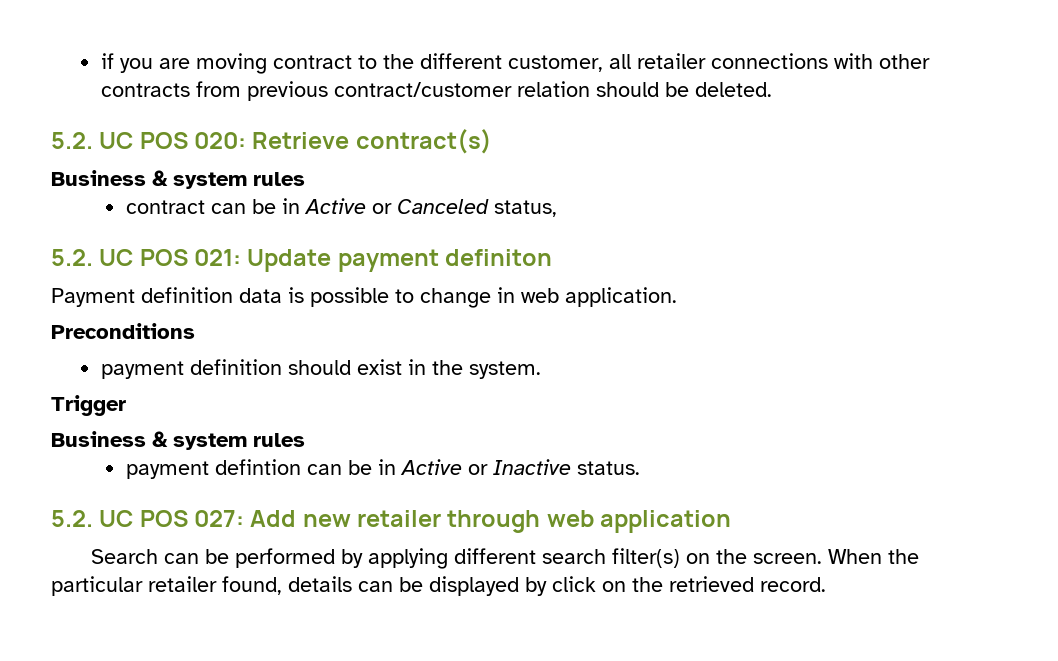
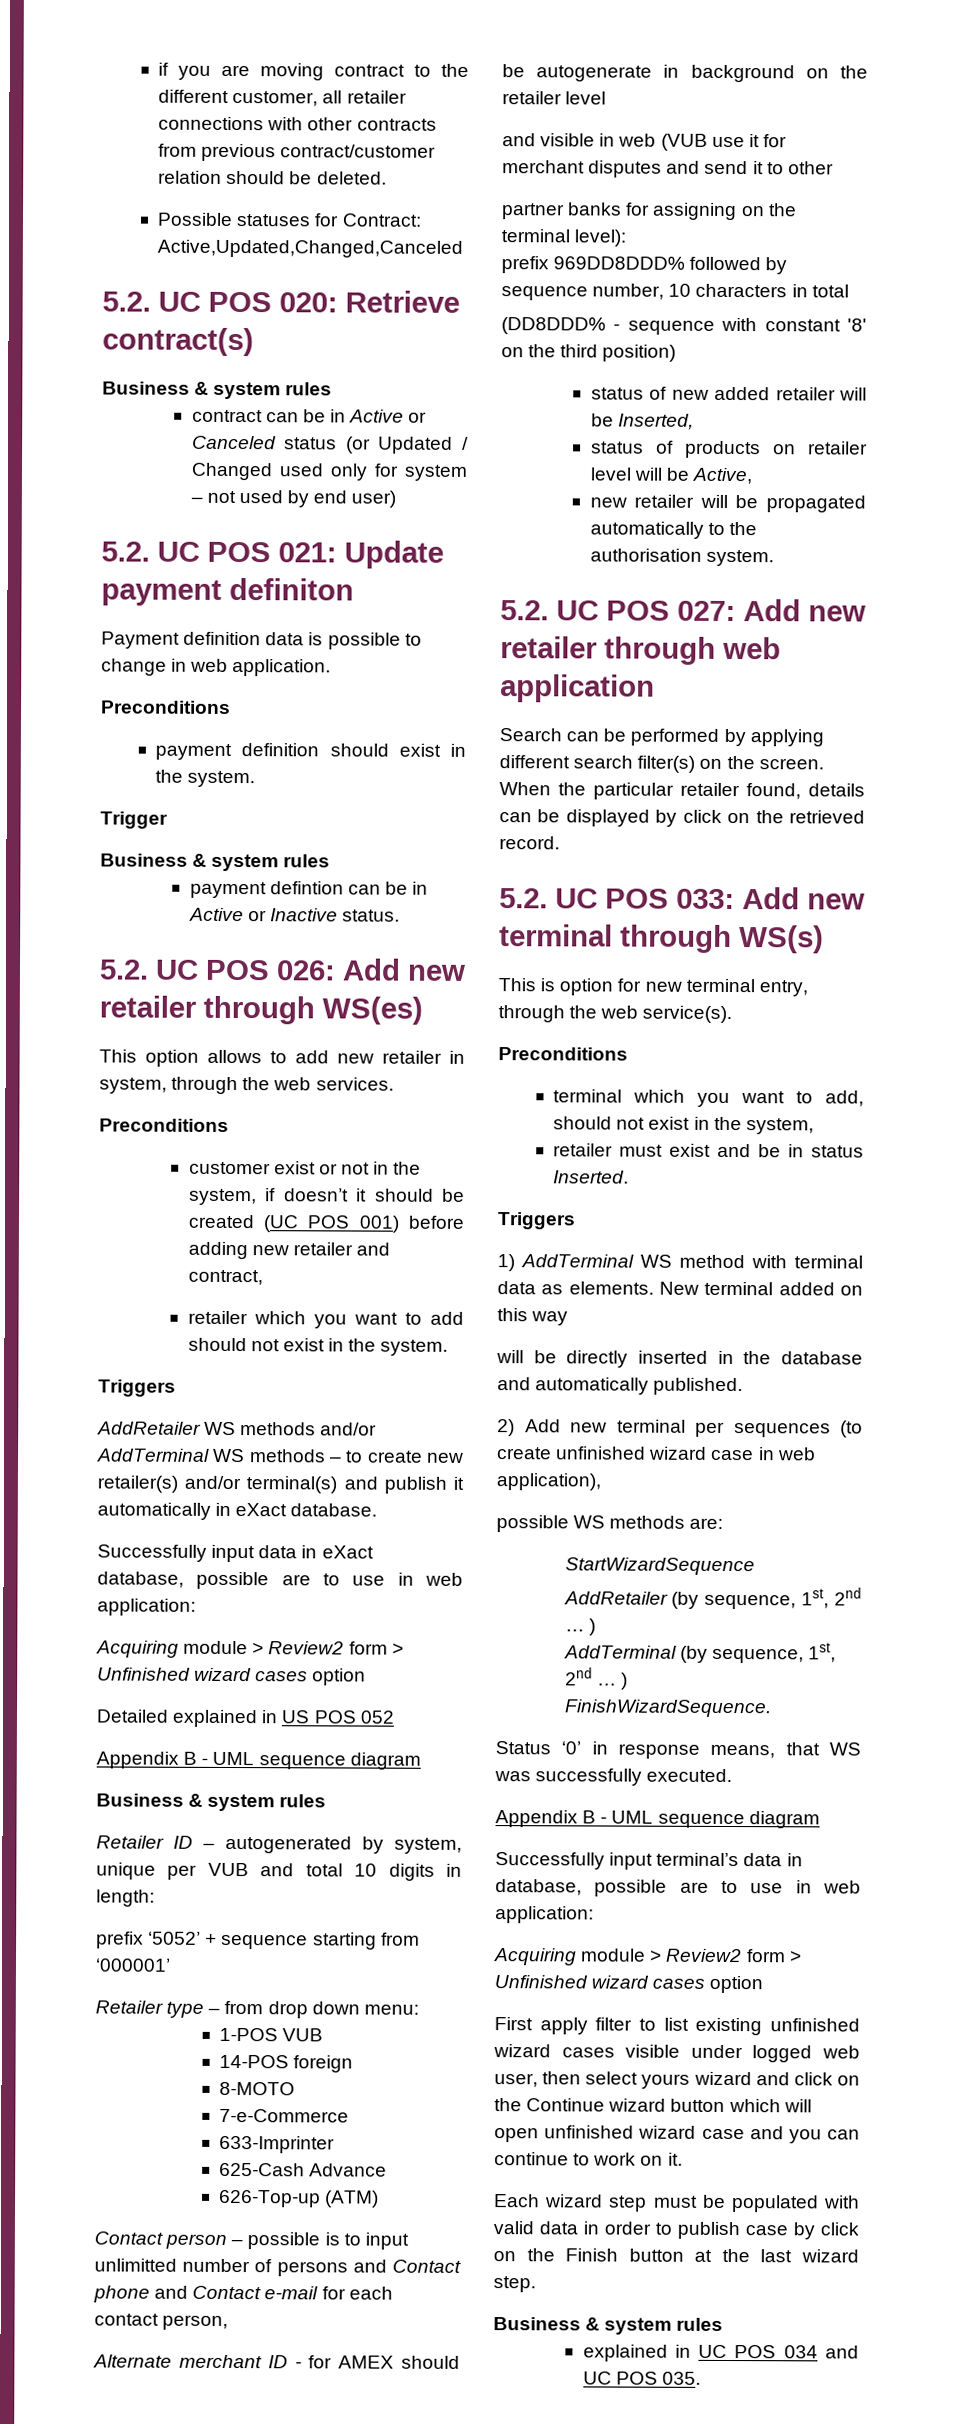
+ Possible statuses for Contract: Active,Updated,Changed,Canceled
- contract can be in Active or Canceled status,
+ contract can be in Active or Canceled status (or Updated / Changed used only for system – not used by end user)
+ 5.2. UC POS 026: Add new retailer through WS(es)
+ This option allows to add new retailer in system, through the web services.
+ Preconditions
+ customer exist or not in the system, if doesn’t it should be created (UC POS 001) before adding new retailer and contract,
+ retailer which you want to add should not exist in the system.
+ Triggers
+ AddRetailer WS methods and/or AddTerminal WS methods – to create new retailer(s) and/or terminal(s) and publish it automatically in eXact database.
+ Successfully input data in eXact database, possible are to use in web application:
+ Acquiring module > Review2 form > Unfinished wizard cases option
+ Detailed explained in US POS 052
+ Appendix B - UML sequence diagram
+ Business & system rules
+ Retailer ID – autogenerated by system, unique per VUB and total 10 digits in length:
+ prefix ‘5052’ + sequence starting from ‘000001’
+ Retailer type – from drop down menu:
+ 1-POS VUB
+ 14-POS foreign
+ 8-MOTO
+ 7-e-Commerce
+ 633-Imprinter
+ 625-Cash Advance
+ 626-Top-up (ATM)
+ Contact person – possible is to input unlimitted number of persons and Contact phone and Contact e-mail for each contact person,
+ Alternate merchant ID - for AMEX should be autogenerate in background on the retailer level
+ and visible in web (VUB use it for merchant disputes and send it to other
+ partner banks for assigning on the terminal level):
+ prefix 969DD8DDD% followed by sequence number, 10 characters in total
+ (DD8DDD% - sequence with constant '8' on the third position)
+ status of new added retailer will be Inserted,
+ status of products on retailer level will be Active,
+ new retailer will be propagated automatically to the authorisation system.
+ 5.2. UC POS 033: Add new terminal through WS(s)
+ This is option for new terminal entry, through the web service(s).
+ Preconditions
+ terminal which you want to add, should not exist in the system,
+ retailer must exist and be in status Inserted.
+ Triggers
+ 1) AddTerminal WS method with terminal data as elements. New terminal added on this way
+ will be directly inserted in the database and automatically published.
+ 2) Add new terminal per sequences (to create unfinished wizard case in web application),
+ possible WS methods are:
+ StartWizardSequence
+ AddRetailer (by sequence, 1st, 2nd … )
+ AddTerminal (by sequence, 1st, 2nd … )
+ FinishWizardSequence.
+ Status ‘0’ in response means, that WS was successfully executed.
+ Appendix B - UML sequence diagram
+ Successfully input terminal’s data in database, possible are to use in web application:
+ Acquiring module > Review2 form > Unfinished wizard cases option
+ First apply filter to list existing unfinished wizard cases visible under logged web user, then select yours wizard and click on the Continue wizard button which will open unfinished wizard case and you can continue to work on it.
+ Each wizard step must be populated with valid data in order to publish case by click on the Finish button at the last wizard step.
+ Business & system rules
+ explained in UC POS 034 and UC POS 035.

